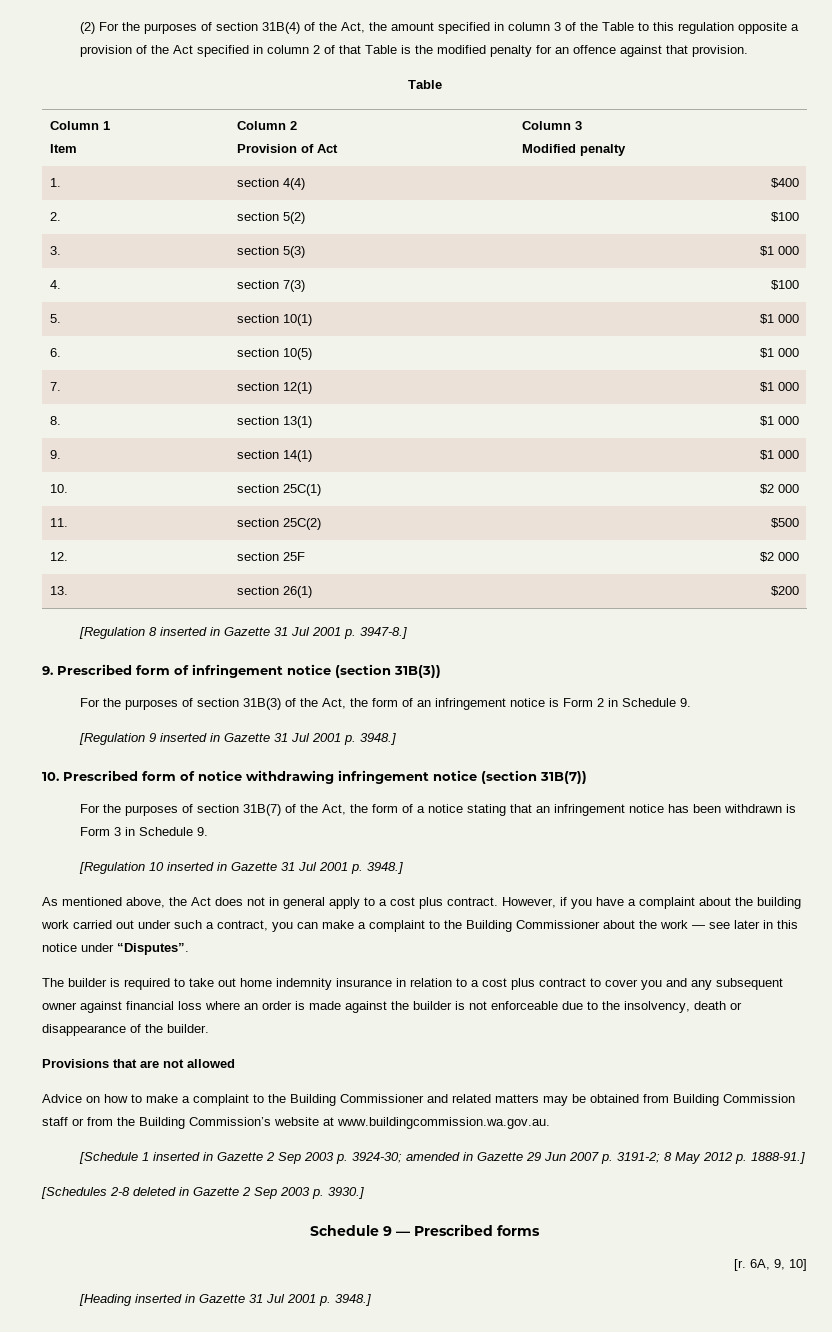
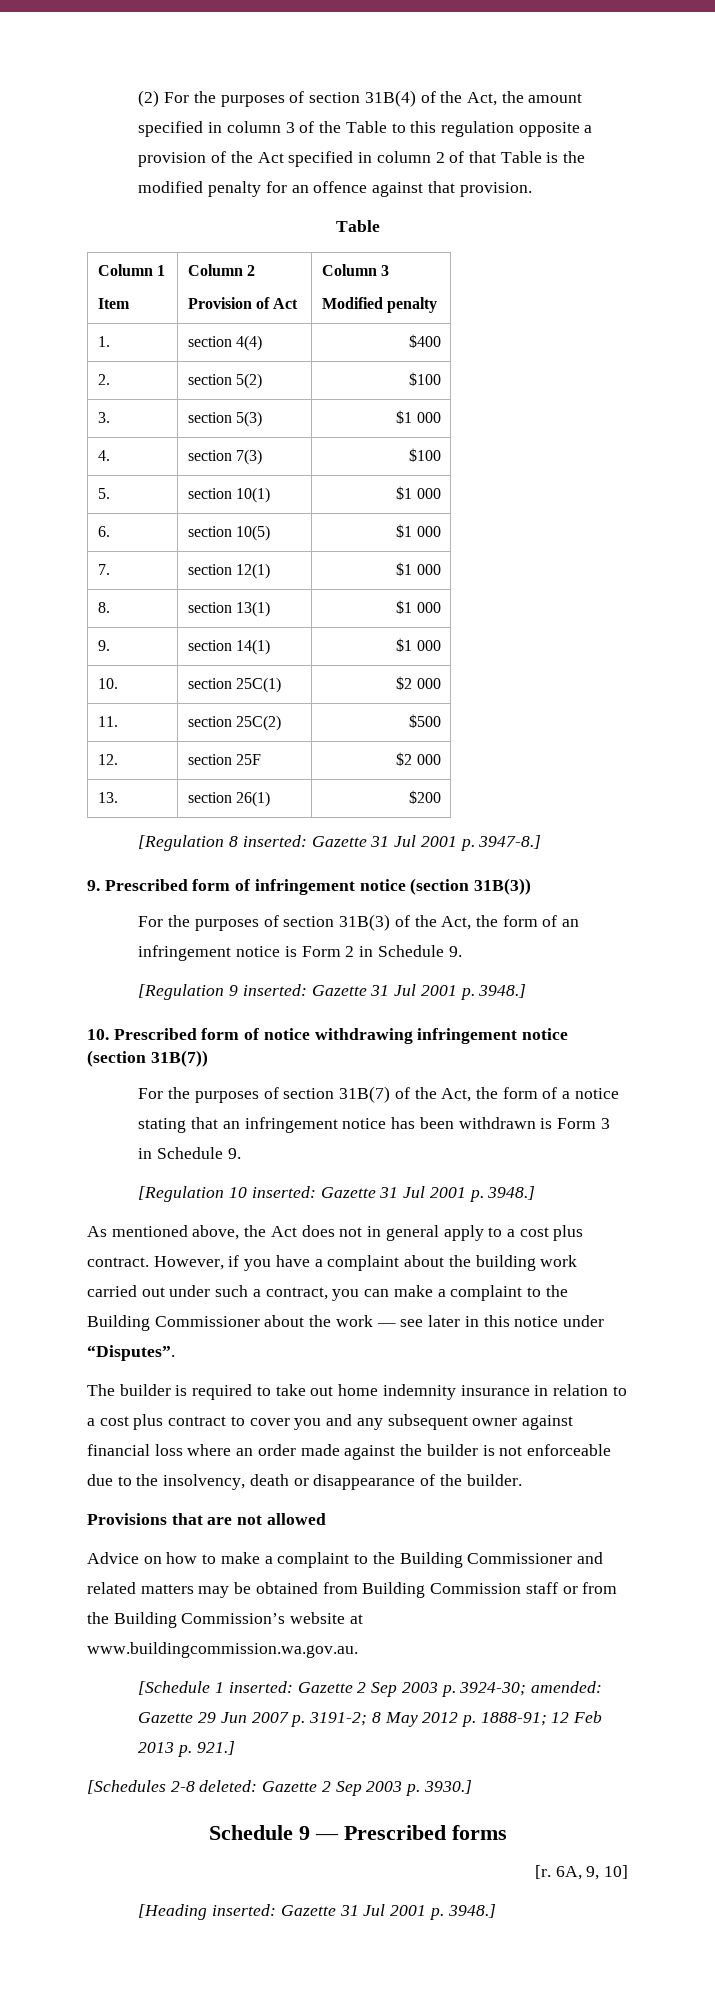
- [Regulation 8 inserted in Gazette 31 Jul 2001 p. 3947-8.]
+ [Regulation 8 inserted: Gazette 31 Jul 2001 p. 3947-8.]
- [Regulation 9 inserted in Gazette 31 Jul 2001 p. 3948.]
+ [Regulation 9 inserted: Gazette 31 Jul 2001 p. 3948.]
- [Regulation 10 inserted in Gazette 31 Jul 2001 p. 3948.]
+ [Regulation 10 inserted: Gazette 31 Jul 2001 p. 3948.]
- The builder is required to take out home indemnity insurance in relation to a cost plus contract to cover you and any subsequent owner against financial loss where an order is made against the builder is not enforceable due to the insolvency, death or disappearance of the builder.
+ The builder is required to take out home indemnity insurance in relation to a cost plus contract to cover you and any subsequent owner against financial loss where an order made against the builder is not enforceable due to the insolvency, death or disappearance of the builder.
- [Schedule 1 inserted in Gazette 2 Sep 2003 p. 3924-30; amended in Gazette 29 Jun 2007 p. 3191-2; 8 May 2012 p. 1888-91.]
+ [Schedule 1 inserted: Gazette 2 Sep 2003 p. 3924-30; amended: Gazette 29 Jun 2007 p. 3191-2; 8 May 2012 p. 1888-91; 12 Feb 2013 p. 921.]
- [Schedules 2-8 deleted in Gazette 2 Sep 2003 p. 3930.]
+ [Schedules 2-8 deleted: Gazette 2 Sep 2003 p. 3930.]
- [Heading inserted in Gazette 31 Jul 2001 p. 3948.]
+ [Heading inserted: Gazette 31 Jul 2001 p. 3948.]

